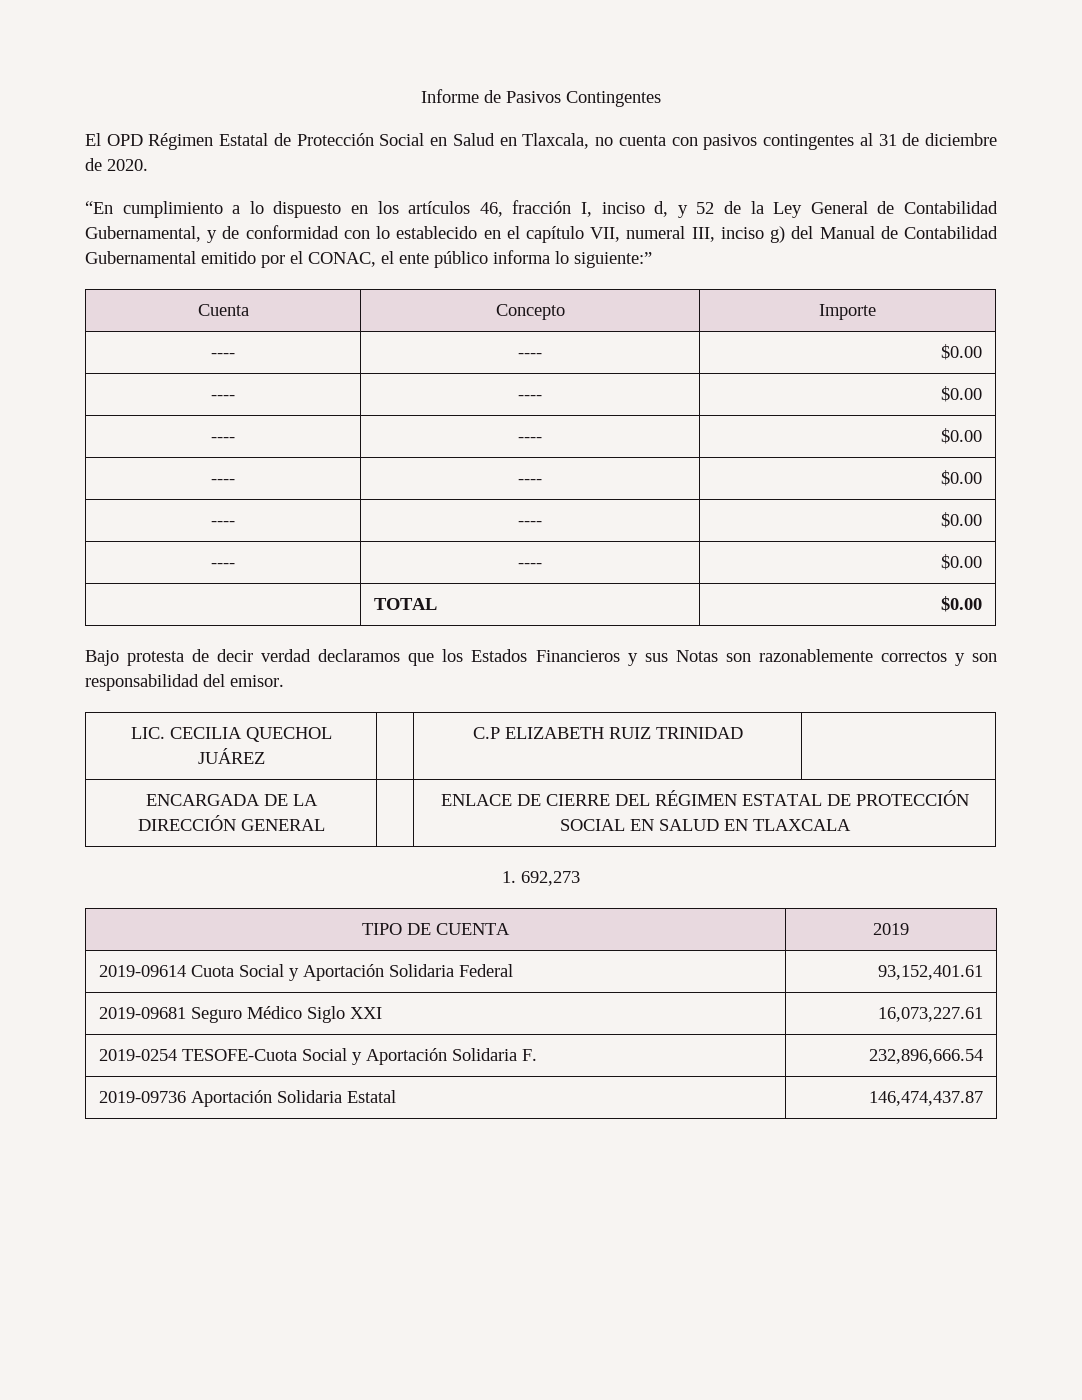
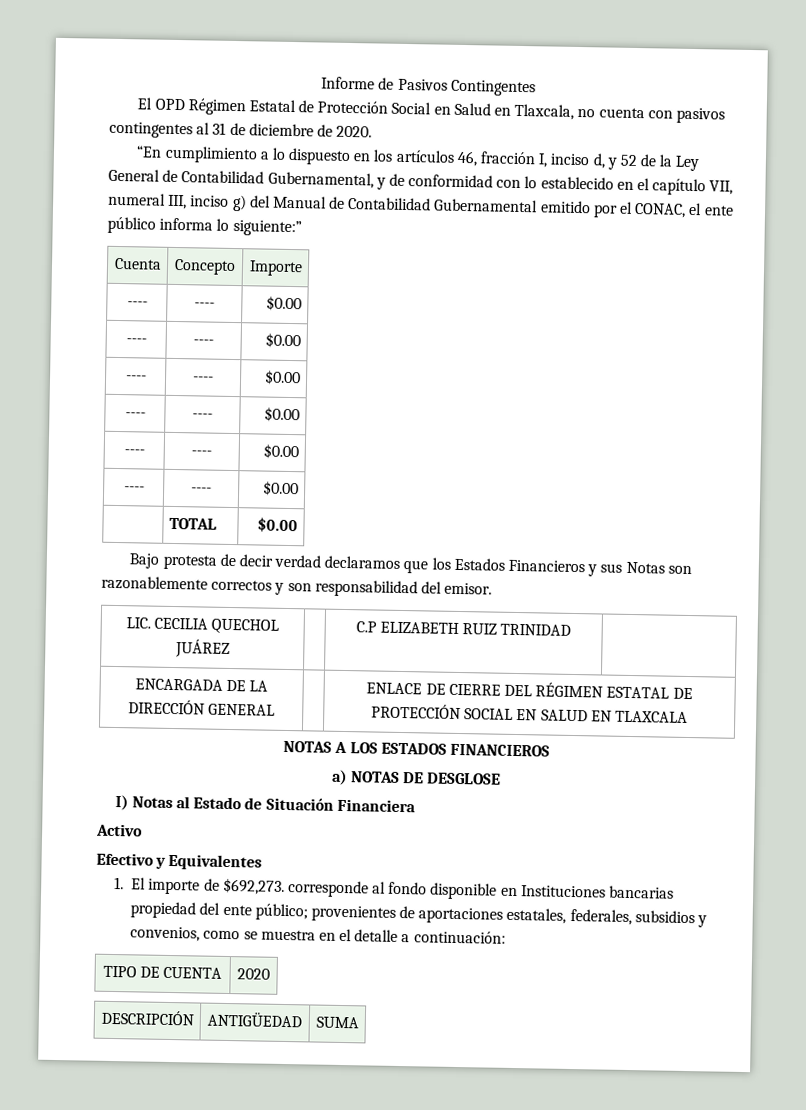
- 1. 692,273
- TIPO DE CUENTA | 2019
- 2019-09614 Cuota Social y Aportación Solidaria Federal | 93,152,401.61
- 2019-09681 Seguro Médico Siglo XXI | 16,073,227.61
- 2019-0254 TESOFE-Cuota Social y Aportación Solidaria F. | 232,896,666.54
- 2019-09736 Aportación Solidaria Estatal | 146,474,437.87
+ NOTAS A LOS ESTADOS FINANCIEROS
+ a) NOTAS DE DESGLOSE
+ I) Notas al Estado de Situación Financiera
+ Activo
+ Efectivo y Equivalentes
+ 1. El importe de $692,273. corresponde al fondo disponible en Instituciones bancarias propiedad del ente público; provenientes de aportaciones estatales, federales, subsidios y convenios, como se muestra en el detalle a continuación:
+ TIPO DE CUENTA | 2020
+ DESCRIPCIÓN | ANTIGÜEDAD | SUMA

